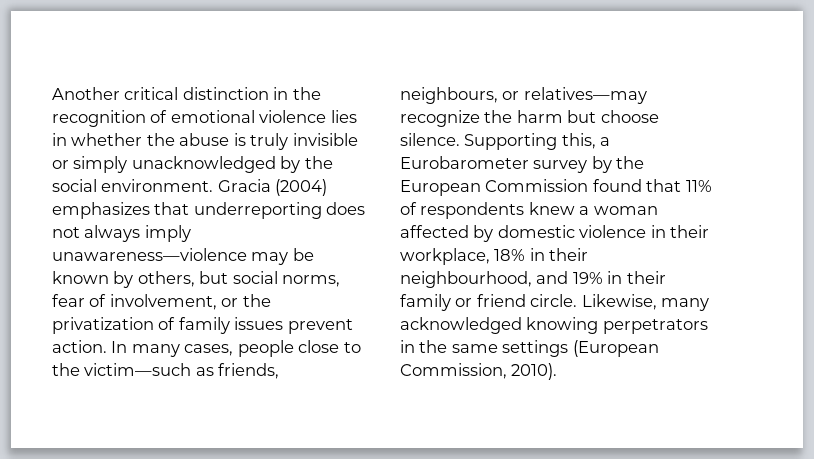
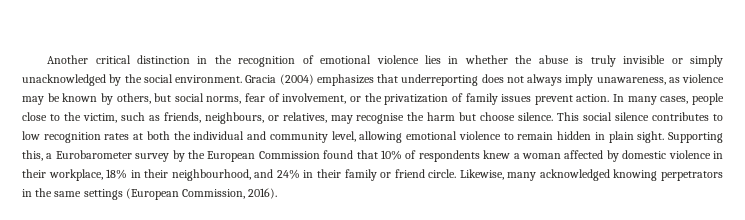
- Gracia (2004) emphasizes that underreporting does not always imply unawareness—violence may be known by others, but social norms, fear of involvement, or the privatization of family issues prevent action.
+ Gracia (2004) emphasizes that underreporting does not always imply unawareness, as violence may be known by others, but social norms, fear of involvement, or the privatization of family issues prevent action.
- In many cases, people close to the victim—such as friends, neighbours, or relatives—may recognize the harm but choose silence.
+ In many cases, people close to the victim, such as friends, neighbours, or relatives, may recognise the harm but choose silence.
+ This social silence contributes to low recognition rates at both the individual and community level, allowing emotional violence to remain hidden in plain sight.
- Supporting this, a Eurobarometer survey by the European Commission found that 11% of respondents knew a woman affected by domestic violence in their workplace, 18% in their neighbourhood, and 19% in their family or friend circle.
+ Supporting this, a Eurobarometer survey by the European Commission found that 10% of respondents knew a woman affected by domestic violence in their workplace, 18% in their neighbourhood, and 24% in their family or friend circle.
- Likewise, many acknowledged knowing perpetrators in the same settings (European Commission, 2010).
+ Likewise, many acknowledged knowing perpetrators in the same settings (European Commission, 2016).

